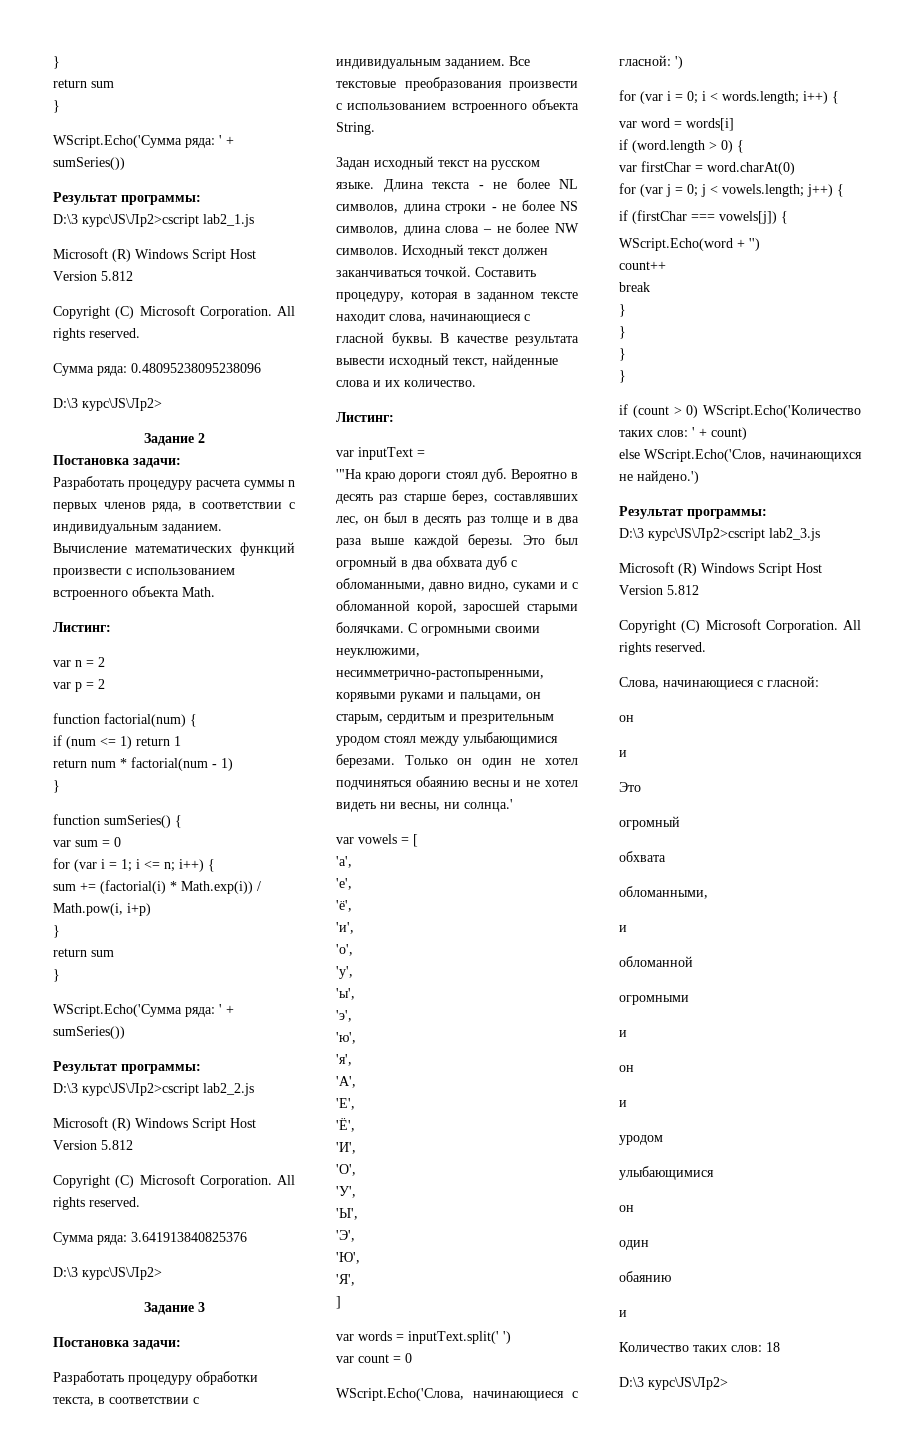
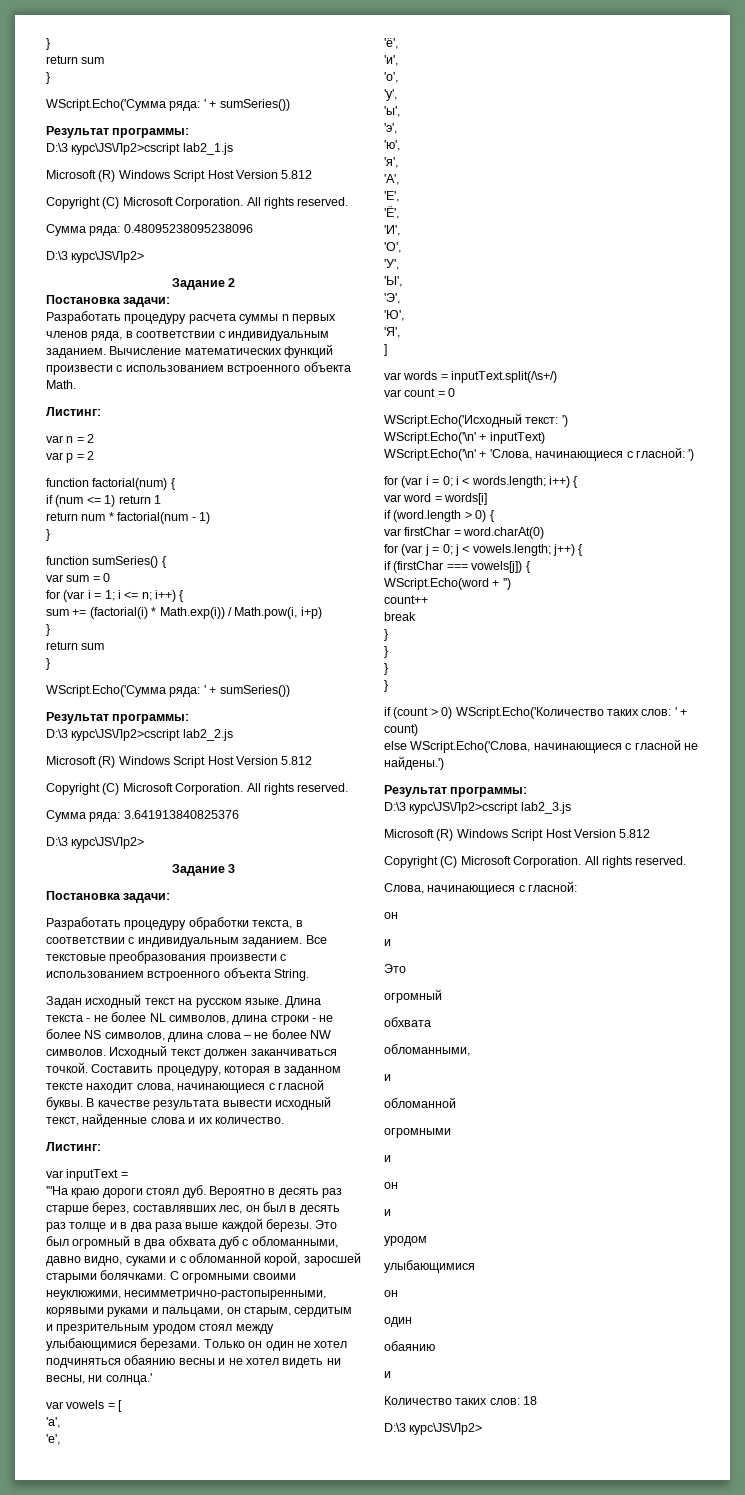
- var words = inputText.split(' ')
+ var words = inputText.split(/\s+/)
- WScript.Echo('Слова, начинающиеся с гласной: ')
+ WScript.Echo('Исходный текст: ')
+ WScript.Echo('\n' + inputText)
+ WScript.Echo('\n' + 'Слова, начинающиеся с гласной: ')
- else WScript.Echo('Слов, начинающихся не найдено.')
+ else WScript.Echo('Слова, начинающиеся c гласной не найдены.')

